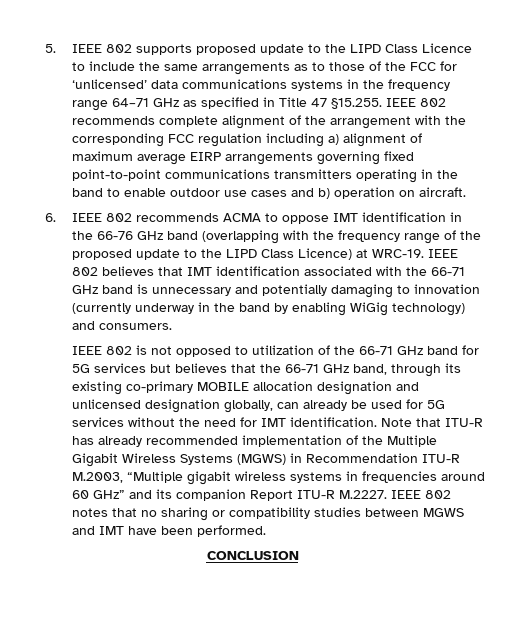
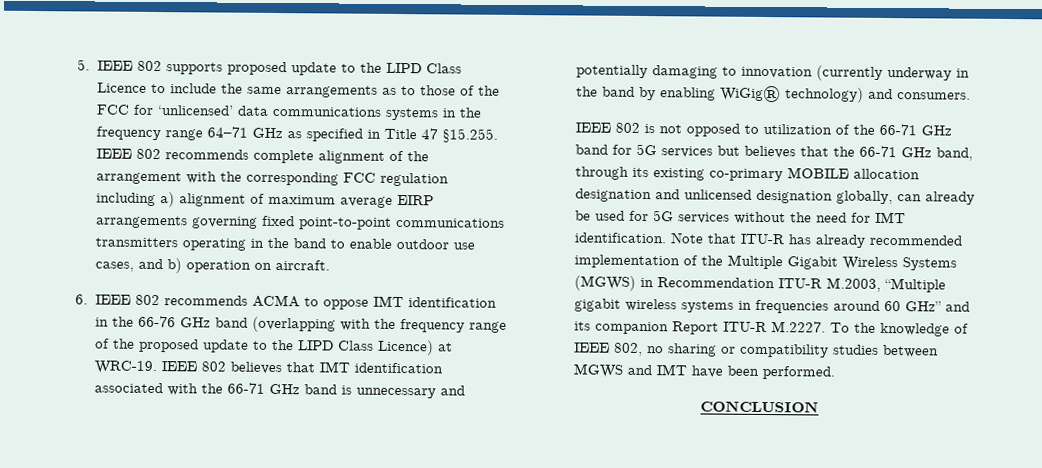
- 5. IEEE 802 supports proposed update to the LIPD Class Licence to include the same arrangements as to those of the FCC for ‘unlicensed’ data communications systems in the frequency range 64–71 GHz as specified in Title 47 §15.255. IEEE 802 recommends complete alignment of the arrangement with the corresponding FCC regulation including a) alignment of maximum average EIRP arrangements governing fixed point-to-point communications transmitters operating in the band to enable outdoor use cases and b) operation on aircraft.
+ 5. IEEE 802 supports proposed update to the LIPD Class Licence to include the same arrangements as to those of the FCC for ‘unlicensed’ data communications systems in the frequency range 64–71 GHz as specified in Title 47 §15.255. IEEE 802 recommends complete alignment of the arrangement with the corresponding FCC regulation including a) alignment of maximum average EIRP arrangements governing fixed point-to-point communications transmitters operating in the band to enable outdoor use cases, and b) operation on aircraft.
- IEEE 802 believes that IMT identification associated with the 66-71 GHz band is unnecessary and potentially damaging to innovation (currently underway in the band by enabling WiGig technology) and consumers.
+ IEEE 802 believes that IMT identification associated with the 66-71 GHz band is unnecessary and potentially damaging to innovation (currently underway in the band by enabling WiGig® technology) and consumers.
- Note that ITU-R has already recommended implementation of the Multiple Gigabit Wireless Systems (MGWS) in Recommendation ITU-R M.2003, “Multiple gigabit wireless systems in frequencies around 60 GHz” and its companion Report ITU-R M.2227. IEEE 802 notes that no sharing or compatibility studies between MGWS and IMT have been performed.
+ Note that ITU-R has already recommended implementation of the Multiple Gigabit Wireless Systems (MGWS) in Recommendation ITU-R M.2003, “Multiple gigabit wireless systems in frequencies around 60 GHz” and its companion Report ITU-R M.2227. To the knowledge of IEEE 802, no sharing or compatibility studies between MGWS and IMT have been performed.

